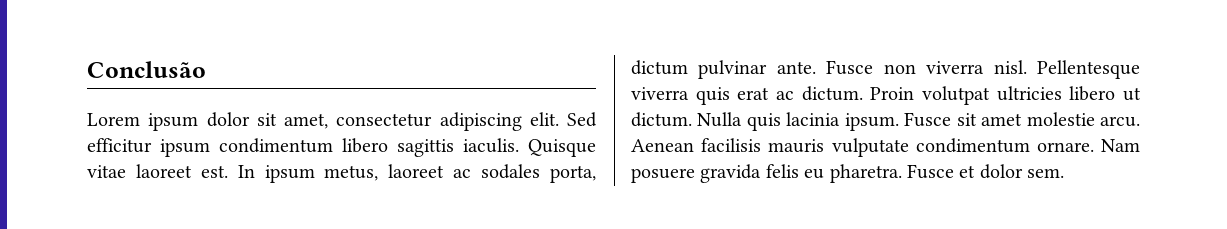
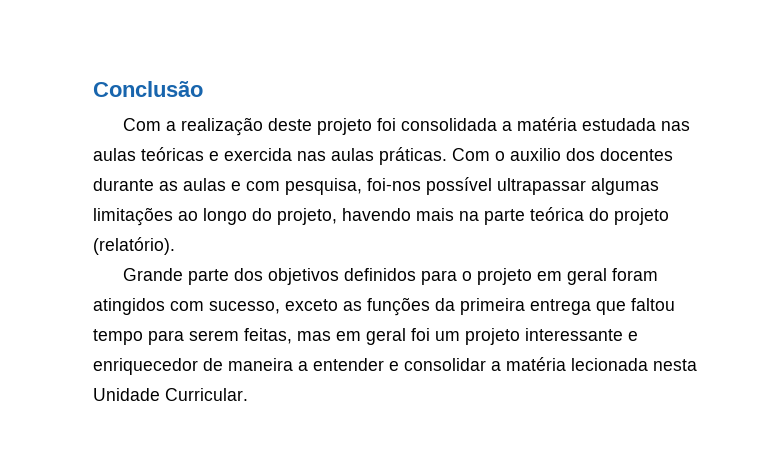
- Lorem ipsum dolor sit amet, consectetur adipiscing elit. Sed efficitur ipsum condimentum libero sagittis iaculis. Quisque vitae laoreet est. In ipsum metus, laoreet ac sodales porta, dictum pulvinar ante. Fusce non viverra nisl. Pellentesque viverra quis erat ac dictum. Proin volutpat ultricies libero ut dictum. Nulla quis lacinia ipsum. Fusce sit amet molestie arcu. Aenean facilisis mauris vulputate condimentum ornare. Nam posuere gravida felis eu pharetra. Fusce et dolor sem.
+ Com a realização deste projeto foi consolidada a matéria estudada nas aulas teóricas e exercida nas aulas práticas. Com o auxilio dos docentes durante as aulas e com pesquisa, foi-nos possível ultrapassar algumas limitações ao longo do projeto, havendo mais na parte teórica do projeto (relatório).
+ Grande parte dos objetivos definidos para o projeto em geral foram atingidos com sucesso, exceto as funções da primeira entrega que faltou tempo para serem feitas, mas em geral foi um projeto interessante e enriquecedor de maneira a entender e consolidar a matéria lecionada nesta Unidade Curricular.

